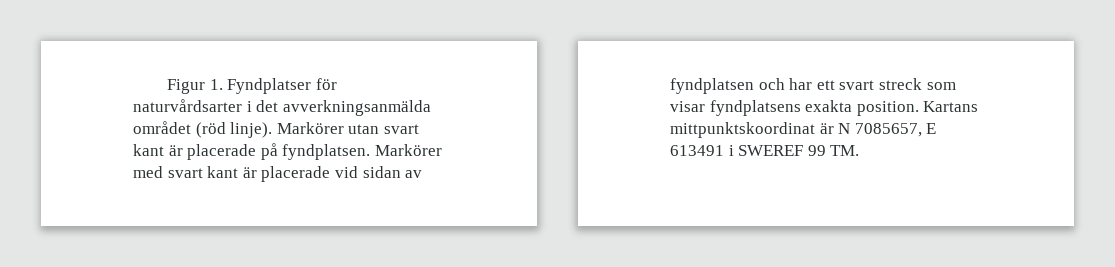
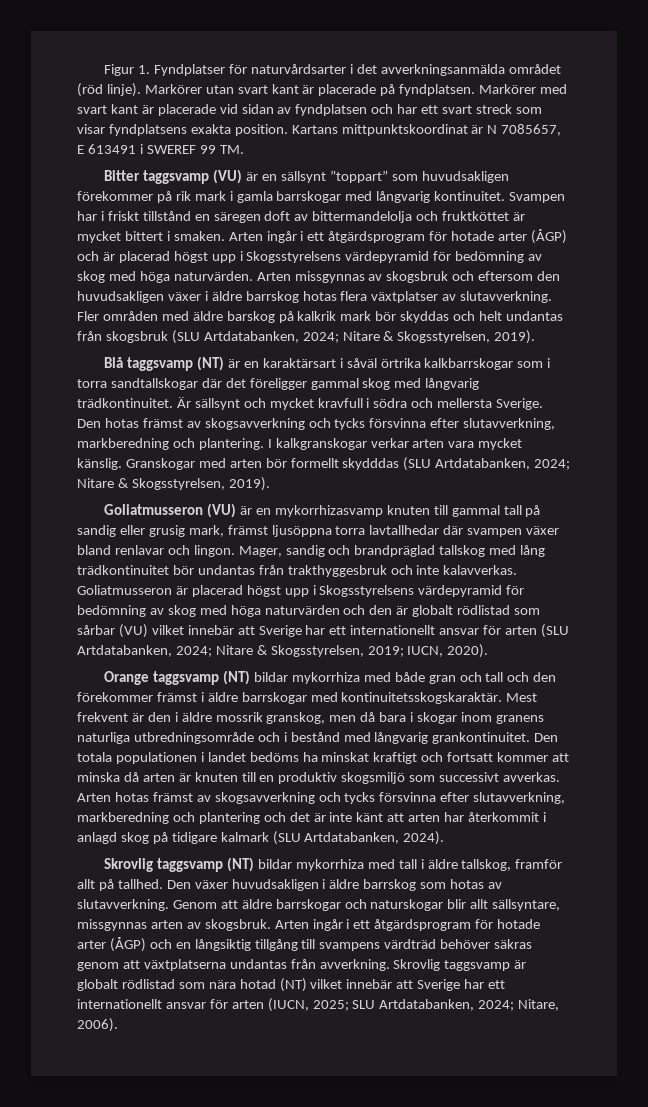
+ Bitter taggsvamp (VU) är en sällsynt ”toppart” som huvudsakligen förekommer på rik mark i gamla barrskogar med långvarig kontinuitet. Svampen har i friskt tillstånd en säregen doft av bittermandelolja och fruktköttet är mycket bittert i smaken. Arten ingår i ett åtgärdsprogram för hotade arter (ÅGP) och är placerad högst upp i Skogsstyrelsens värdepyramid för bedömning av skog med höga naturvärden. Arten missgynnas av skogsbruk och eftersom den huvudsakligen växer i äldre barrskog hotas flera växtplatser av slutavverkning. Fler områden med äldre barskog på kalkrik mark bör skyddas och helt undantas från skogsbruk (SLU Artdatabanken, 2024; Nitare & Skogsstyrelsen, 2019).
+ Blå taggsvamp (NT) är en karaktärsart i såväl örtrika kalkbarrskogar som i torra sandtallskogar där det föreligger gammal skog med långvarig trädkontinuitet. Är sällsynt och mycket kravfull i södra och mellersta Sverige. Den hotas främst av skogsavverkning och tycks försvinna efter slutavverkning, markberedning och plantering. I kalkgranskogar verkar arten vara mycket känslig. Granskogar med arten bör formellt skydddas (SLU Artdatabanken, 2024; Nitare & Skogsstyrelsen, 2019).
+ Goliatmusseron (VU) är en mykorrhizasvamp knuten till gammal tall på sandig eller grusig mark, främst ljusöppna torra lavtallhedar där svampen växer bland renlavar och lingon. Mager, sandig och brandpräglad tallskog med lång trädkontinuitet bör undantas från trakthyggesbruk och inte kalavverkas. Goliatmusseron är placerad högst upp i Skogsstyrelsens värdepyramid för bedömning av skog med höga naturvärden och den är globalt rödlistad som sårbar (VU) vilket innebär att Sverige har ett internationellt ansvar för arten (SLU Artdatabanken, 2024; Nitare & Skogsstyrelsen, 2019; IUCN, 2020).
+ Orange taggsvamp (NT) bildar mykorrhiza med både gran och tall och den förekommer främst i äldre barrskogar med kontinuitetsskogskaraktär. Mest frekvent är den i äldre mossrik granskog, men då bara i skogar inom granens naturliga utbredningsområde och i bestånd med långvarig grankontinuitet. Den totala populationen i landet bedöms ha minskat kraftigt och fortsatt kommer att minska då arten är knuten till en produktiv skogsmiljö som successivt avverkas. Arten hotas främst av skogsavverkning och tycks försvinna efter slutavverkning, markberedning och plantering och det är inte känt att arten har återkommit i anlagd skog på tidigare kalmark (SLU Artdatabanken, 2024).
+ Skrovlig taggsvamp (NT) bildar mykorrhiza med tall i äldre tallskog, framför allt på tallhed. Den växer huvudsakligen i äldre barrskog som hotas av slutavverkning. Genom att äldre barrskogar och naturskogar blir allt sällsyntare, missgynnas arten av skogsbruk. Arten ingår i ett åtgärdsprogram för hotade arter (ÅGP) och en långsiktig tillgång till svampens värdträd behöver säkras genom att växtplatserna undantas från avverkning. Skrovlig taggsvamp är globalt rödlistad som nära hotad (NT) vilket innebär att Sverige har ett internationellt ansvar för arten (IUCN, 2025; SLU Artdatabanken, 2024; Nitare, 2006).

